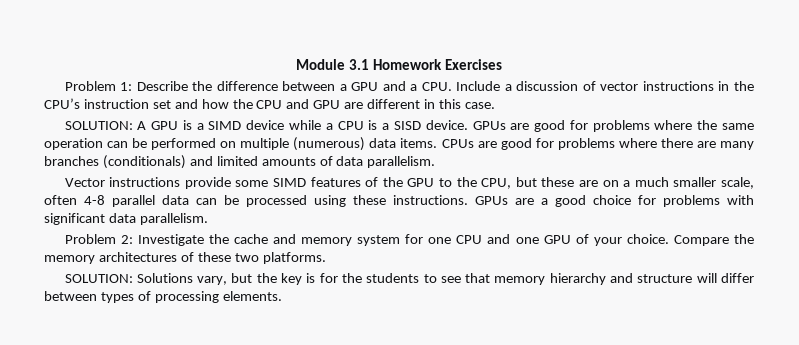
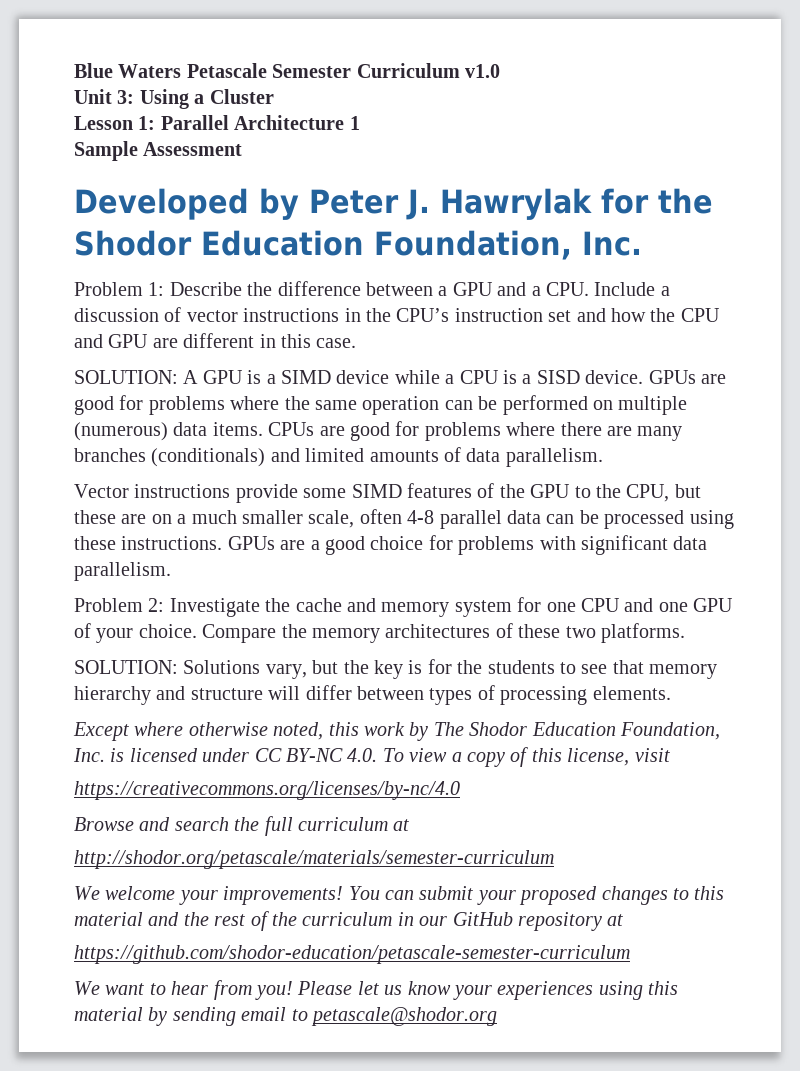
- Module 3.1 Homework Exercises
+ Blue Waters Petascale Semester Curriculum v1.0
+ Unit 3: Using a Cluster
+ Lesson 1: Parallel Architecture 1
+ Sample Assessment
+ Developed by Peter J. Hawrylak for the Shodor Education Foundation, Inc.
+ Except where otherwise noted, this work by The Shodor Education Foundation, Inc. is licensed under CC BY-NC 4.0. To view a copy of this license, visit
+ https://creativecommons.org/licenses/by-nc/4.0
+ Browse and search the full curriculum at
+ http://shodor.org/petascale/materials/semester-curriculum
+ We welcome your improvements! You can submit your proposed changes to this material and the rest of the curriculum in our GitHub repository at
+ https://github.com/shodor-education/petascale-semester-curriculum
+ We want to hear from you! Please let us know your experiences using this material by sending email to petascale@shodor.org

